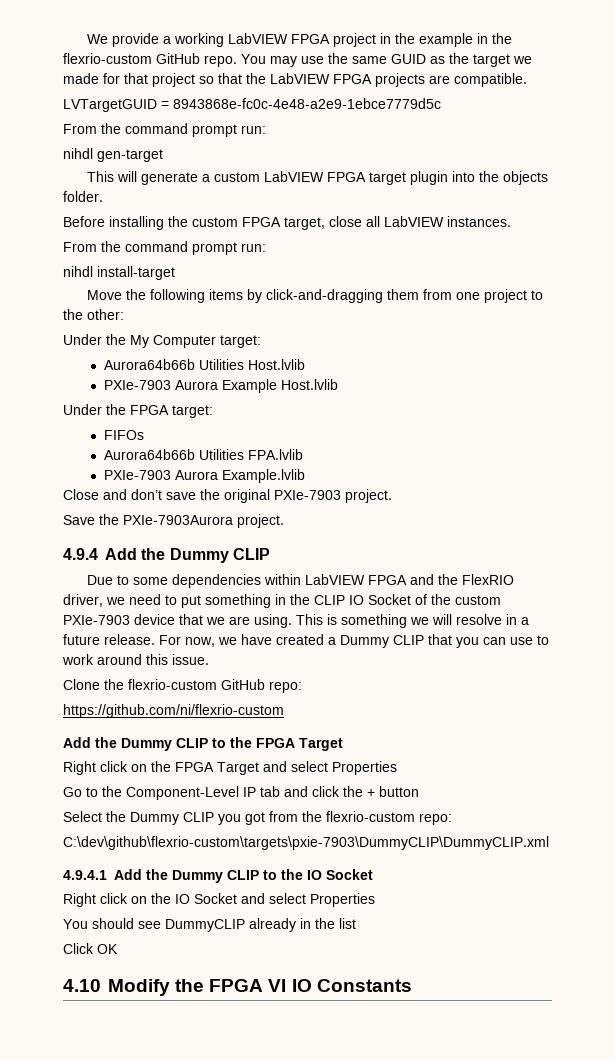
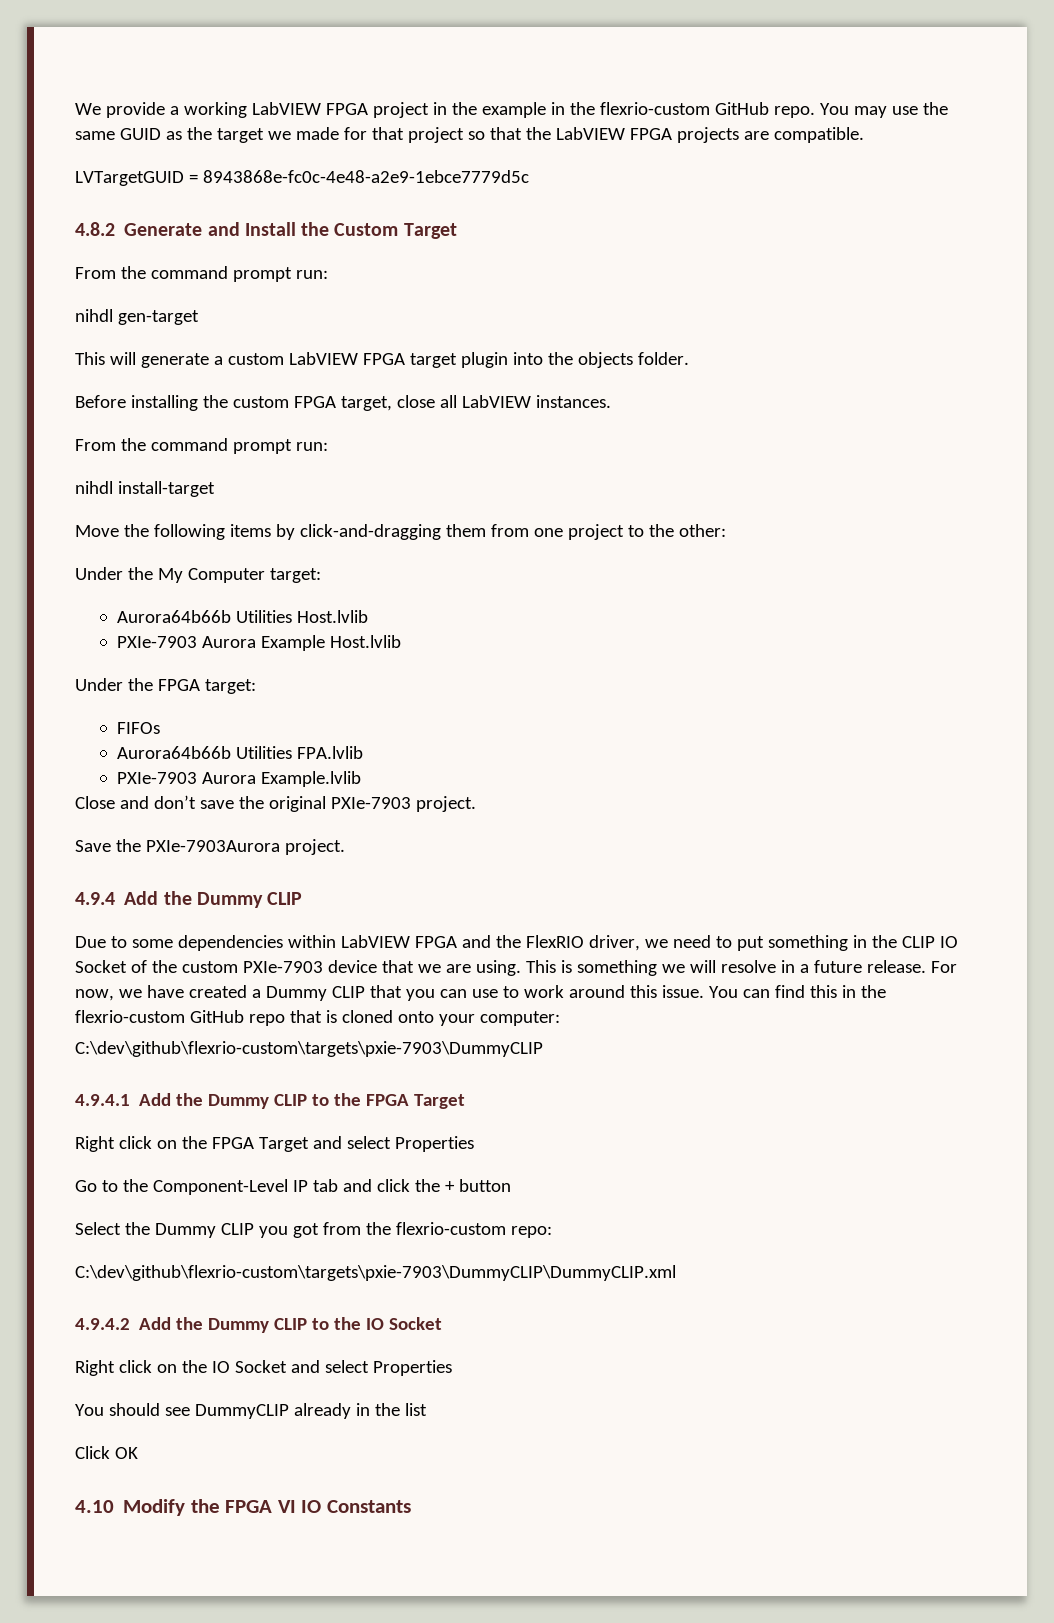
+ 4.8.2 Generate and Install the Custom Target
- For now, we have created a Dummy CLIP that you can use to work around this issue.
- Clone the flexrio-custom GitHub repo:
- https://github.com/ni/flexrio-custom
- Add the Dummy CLIP to the FPGA Target
+ For now, we have created a Dummy CLIP that you can use to work around this issue. You can find this in the flexrio-custom GitHub repo that is cloned onto your computer:
+ C:\dev\github\flexrio-custom\targets\pxie-7903\DummyCLIP
+ 4.9.4.1 Add the Dummy CLIP to the FPGA Target
- 4.9.4.1 Add the Dummy CLIP to the IO Socket
+ 4.9.4.2 Add the Dummy CLIP to the IO Socket

